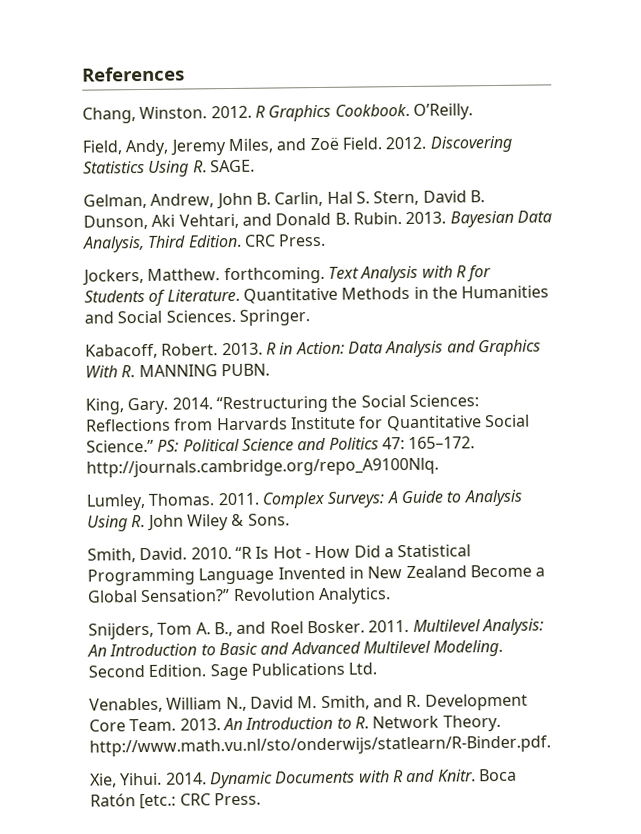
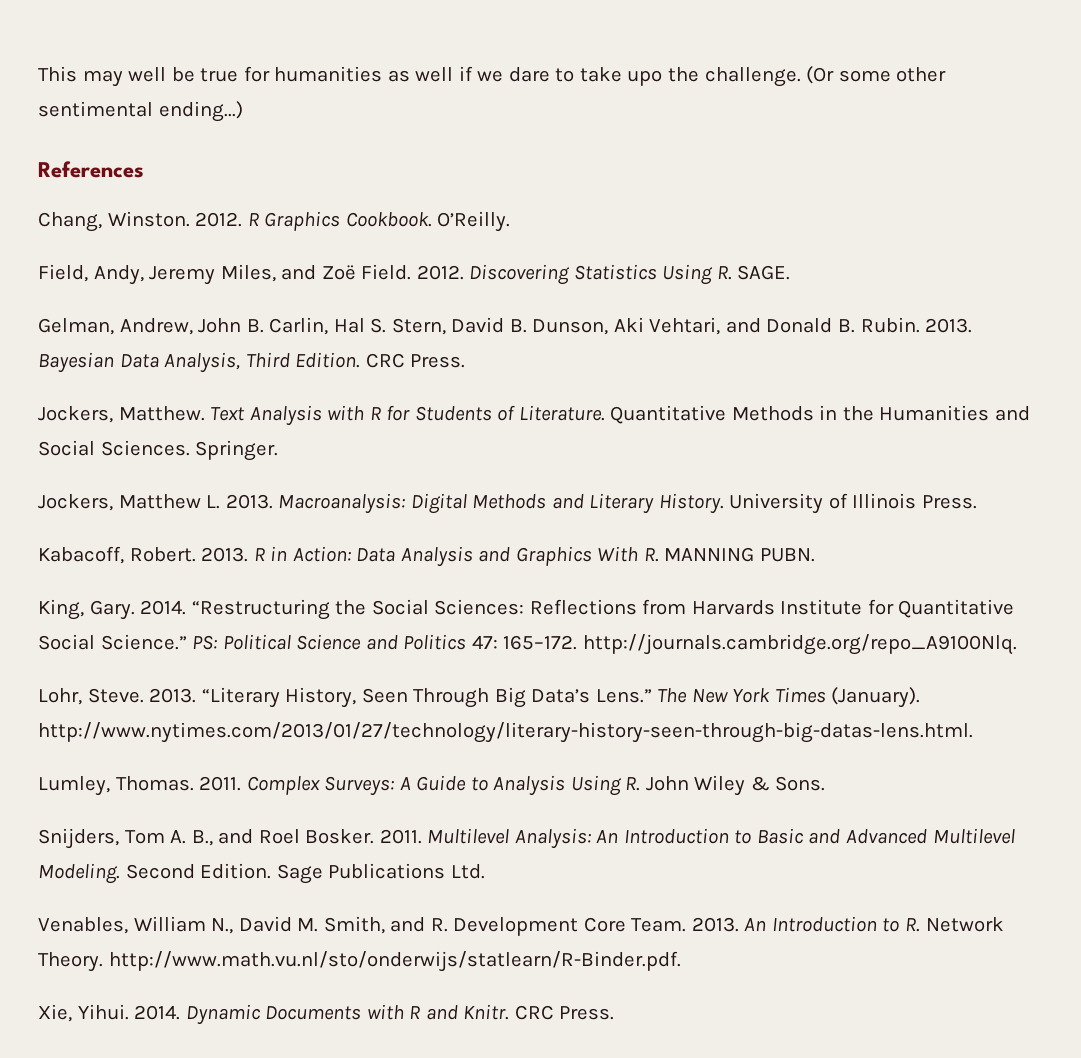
+ This may well be true for humanities as well if we dare to take upo the challenge. (Or some other sentimental ending...)
- Jockers, Matthew. forthcoming.
+ Jockers, Matthew.
+ Jockers, Matthew L. 2013. Macroanalysis: Digital Methods and Literary History. University of Illinois Press.
+ Lohr, Steve. 2013. “Literary History, Seen Through Big Data’s Lens.” The New York Times (January). http://www.nytimes.com/2013/01/27/technology/literary-history-seen-through-big-datas-lens.html.
- Smith, David. 2010. “R Is Hot - How Did a Statistical Programming Language Invented in New Zealand Become a Global Sensation?” Revolution Analytics.
- Dynamic Documents with R and Knitr. Boca Ratón [etc.: CRC Press.
+ Dynamic Documents with R and Knitr. CRC Press.

